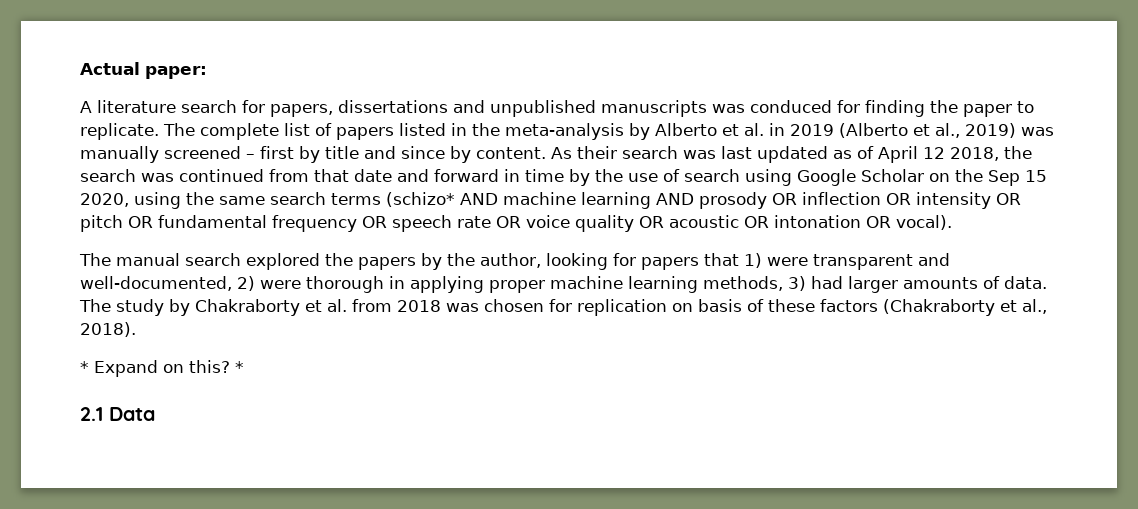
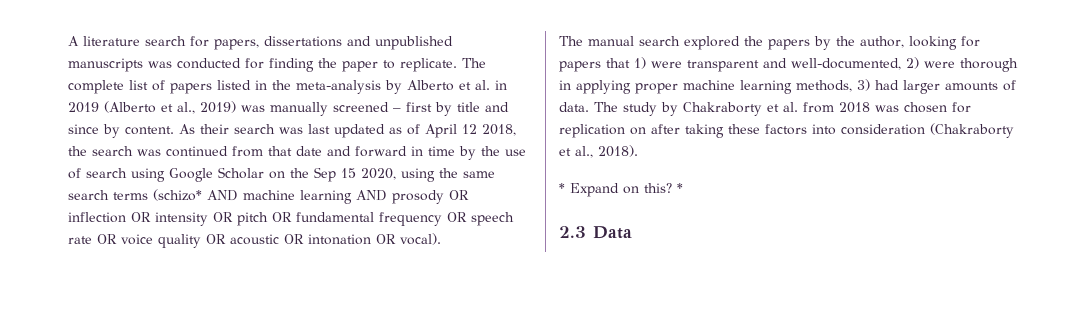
- Actual paper:
- A literature search for papers, dissertations and unpublished manuscripts was conduced for finding the paper to replicate.
+ A literature search for papers, dissertations and unpublished manuscripts was conducted for finding the paper to replicate.
- The study by Chakraborty et al. from 2018 was chosen for replication on basis of these factors (Chakraborty et al., 2018).
+ The study by Chakraborty et al. from 2018 was chosen for replication on after taking these factors into consideration (Chakraborty et al., 2018).
- 2.1 Data
+ 2.3 Data

